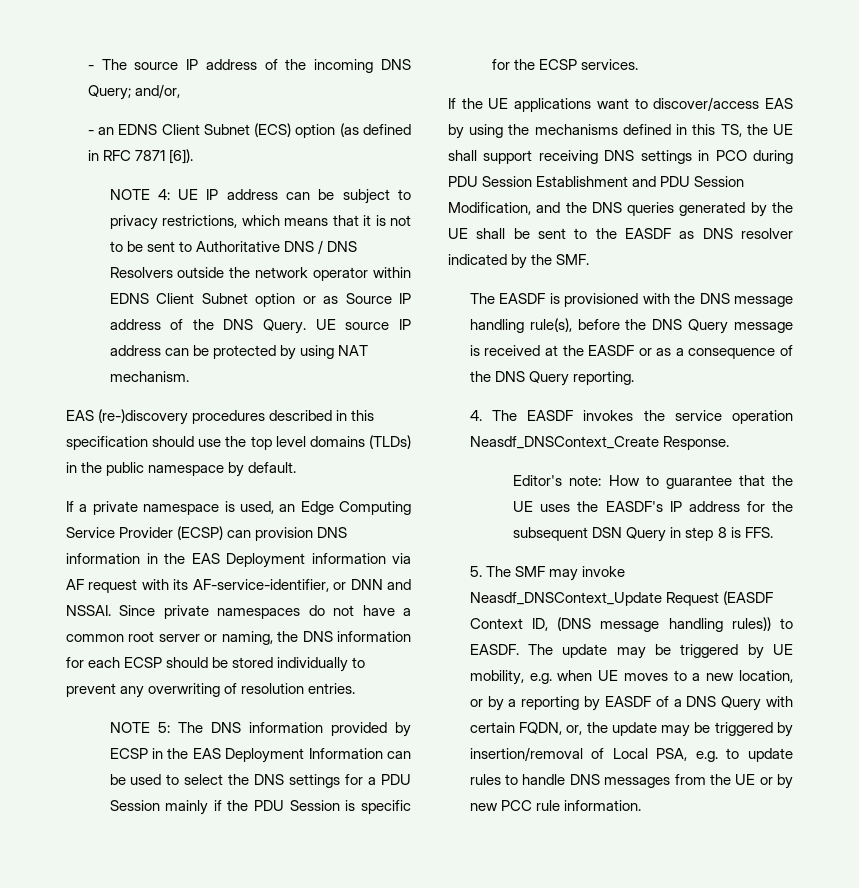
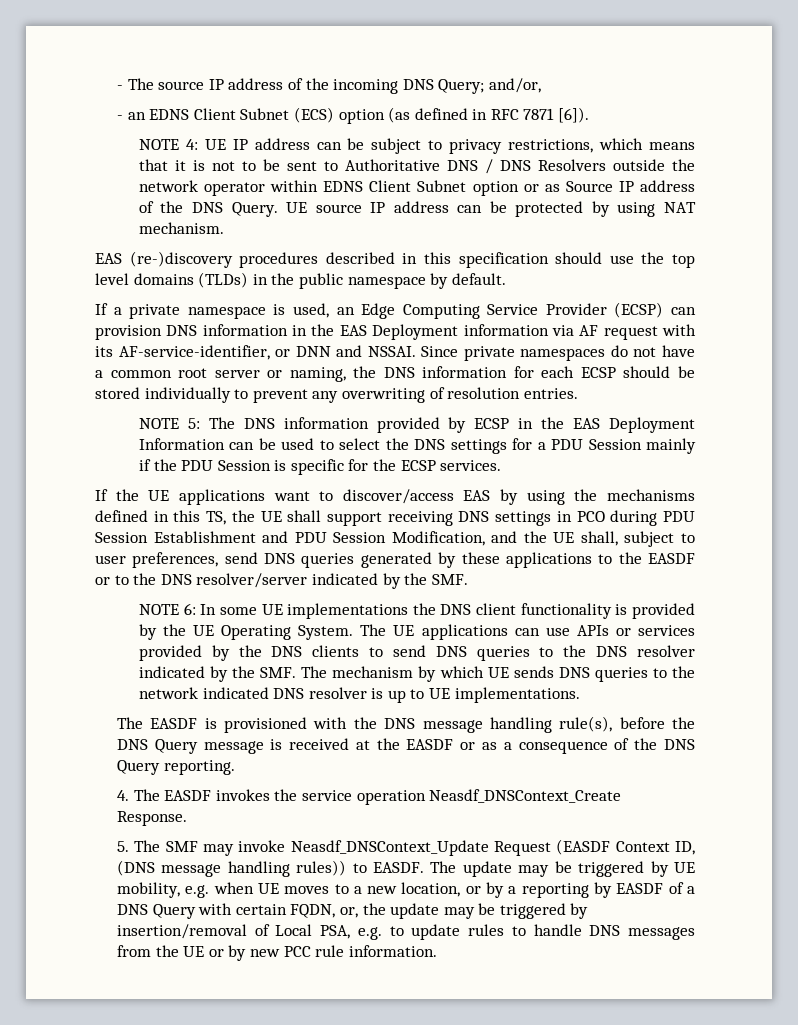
- If the UE applications want to discover/access EAS by using the mechanisms defined in this TS, the UE shall support receiving DNS settings in PCO during PDU Session Establishment and PDU Session Modification, and the DNS queries generated by the UE shall be sent to the EASDF as DNS resolver indicated by the SMF.
+ If the UE applications want to discover/access EAS by using the mechanisms defined in this TS, the UE shall support receiving DNS settings in PCO during PDU Session Establishment and PDU Session Modification, and the UE shall, subject to user preferences, send DNS queries generated by these applications to the EASDF or to the DNS resolver/server indicated by the SMF.
+ NOTE 6: In some UE implementations the DNS client functionality is provided by the UE Operating System. The UE applications can use APIs or services provided by the DNS clients to send DNS queries to the DNS resolver indicated by the SMF. The mechanism by which UE sends DNS queries to the network indicated DNS resolver is up to UE implementations.
- Editor's note: How to guarantee that the UE uses the EASDF's IP address for the subsequent DSN Query in step 8 is FFS.

